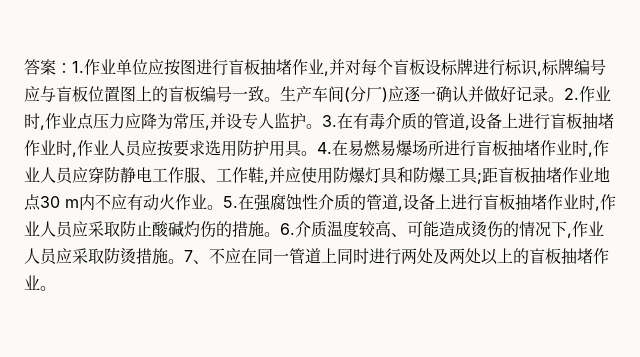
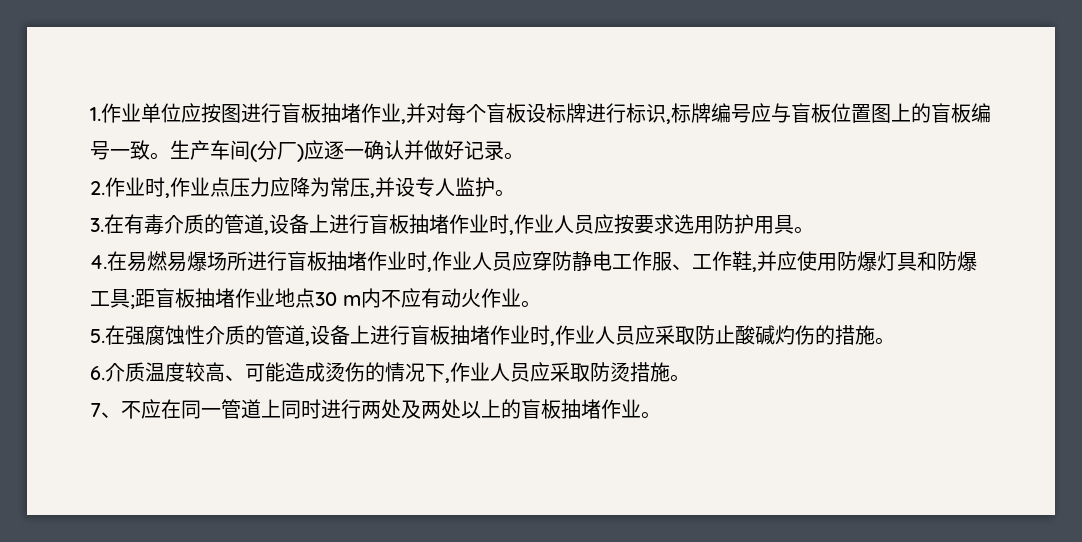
- 答案：1.作业单位应按图进行盲板抽堵作业,并对每个盲板设标牌进行标识,标牌编号应与盲板位置图上的盲板编号一致。
+ 1.作业单位应按图进行盲板抽堵作业,并对每个盲板设标牌进行标识,标牌编号应与盲板位置图上的盲板编号一致。
- 生产车间(分厂)应逐一确认并做好记录。2.作业时,作业点压力应降为常压,并设专人监护。3.在有毒介质的管道,设备上进行盲板抽堵作业时,作业人员应按要求选用防护用具。4.在易燃易爆场所进行盲板抽堵作业时,作业人员应穿防静电工作服、工作鞋,并应使用防爆灯具和防爆工具;
+ 生产车间(分厂)应逐一确认并做好记录。
+ 2.作业时,作业点压力应降为常压,并设专人监护。
+ 3.在有毒介质的管道,设备上进行盲板抽堵作业时,作业人员应按要求选用防护用具。
+ 4.在易燃易爆场所进行盲板抽堵作业时,作业人员应穿防静电工作服、工作鞋,并应使用防爆灯具和防爆工具;
- 距盲板抽堵作业地点30 m内不应有动火作业。5.在强腐蚀性介质的管道,设备上进行盲板抽堵作业时,作业人员应采取防止酸碱灼伤的措施。6.介质温度较高、可能造成烫伤的情况下,作业人员应采取防烫措施。7、不应在同一管道上同时进行两处及两处以上的盲板抽堵作业。
+ 距盲板抽堵作业地点30 m内不应有动火作业。
+ 5.在强腐蚀性介质的管道,设备上进行盲板抽堵作业时,作业人员应采取防止酸碱灼伤的措施。
+ 6.介质温度较高、可能造成烫伤的情况下,作业人员应采取防烫措施。
+ 7、不应在同一管道上同时进行两处及两处以上的盲板抽堵作业。

